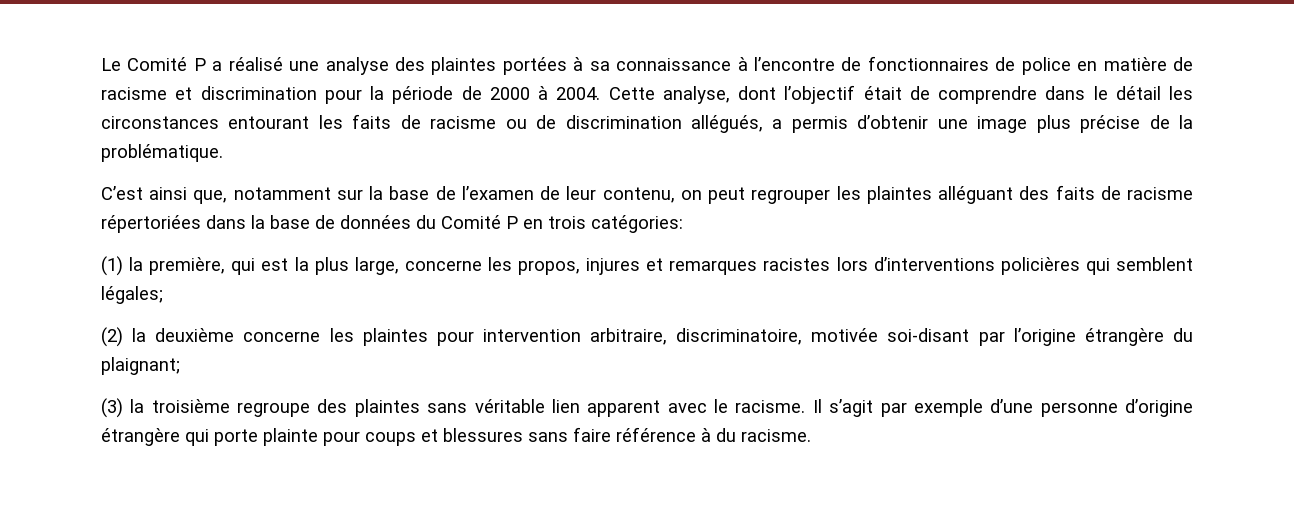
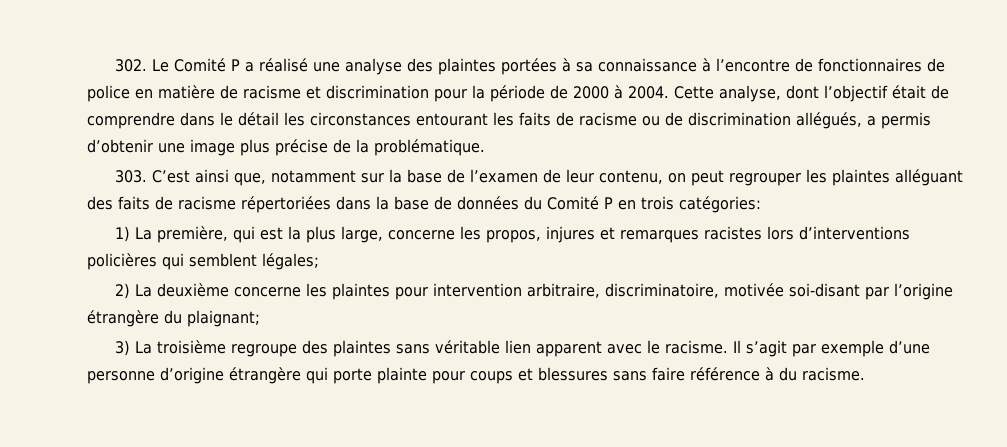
- Le Comité P a réalisé une analyse des plaintes portées à sa connaissance à l’encontre de fonctionnaires de police en matière de racisme et discrimination pour la période de 2000 à 2004.
+ 302. Le Comité P a réalisé une analyse des plaintes portées à sa connaissance à l’encontre de fonctionnaires de police en matière de racisme et discrimination pour la période de 2000 à 2004.
- C’est ainsi que, notamment sur la base de l’examen de leur contenu, on peut regrouper les plaintes alléguant des faits de racisme répertoriées dans la base de données du Comité P en trois catégories:
+ 303. C’est ainsi que, notamment sur la base de l’examen de leur contenu, on peut regrouper les plaintes alléguant des faits de racisme répertoriées dans la base de données du Comité P en trois catégories:
- (1) la première, qui est la plus large, concerne les propos, injures et remarques racistes lors d’interventions policières qui semblent légales;
+ 1) La première, qui est la plus large, concerne les propos, injures et remarques racistes lors d’interventions policières qui semblent légales;
- (2) la deuxième concerne les plaintes pour intervention arbitraire, discriminatoire, motivée soi-disant par l’origine étrangère du plaignant;
+ 2) La deuxième concerne les plaintes pour intervention arbitraire, discriminatoire, motivée soi-disant par l’origine étrangère du plaignant;
- (3) la troisième regroupe des plaintes sans véritable lien apparent avec le racisme.
+ 3) La troisième regroupe des plaintes sans véritable lien apparent avec le racisme.

